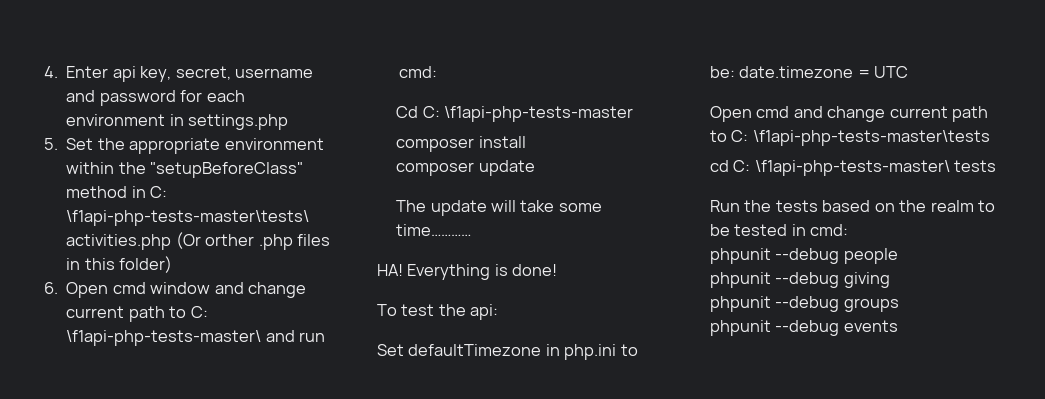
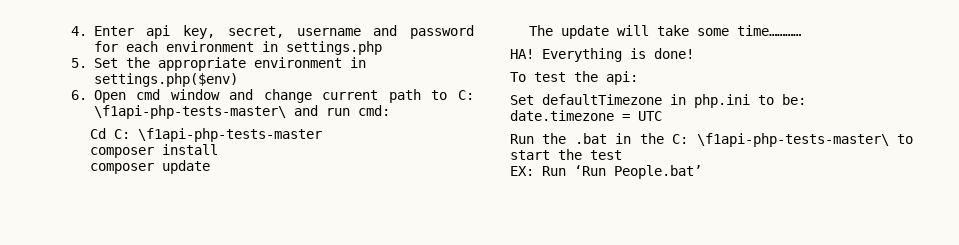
- 5. Set the appropriate environment within the "setupBeforeClass" method in C: \f1api-php-tests-master\tests\ activities.php (Or orther .php files in this folder)
+ 5. Set the appropriate environment in settings.php($env)
- Open cmd and change current path to C: \f1api-php-tests-master\tests
- cd C: \f1api-php-tests-master\ tests
- Run the tests based on the realm to be tested in cmd:
- phpunit --debug people
- phpunit --debug giving
- phpunit --debug groups
- phpunit --debug events
+ Run the .bat in the C: \f1api-php-tests-master\ to start the test
+ EX: Run ‘Run People.bat’

